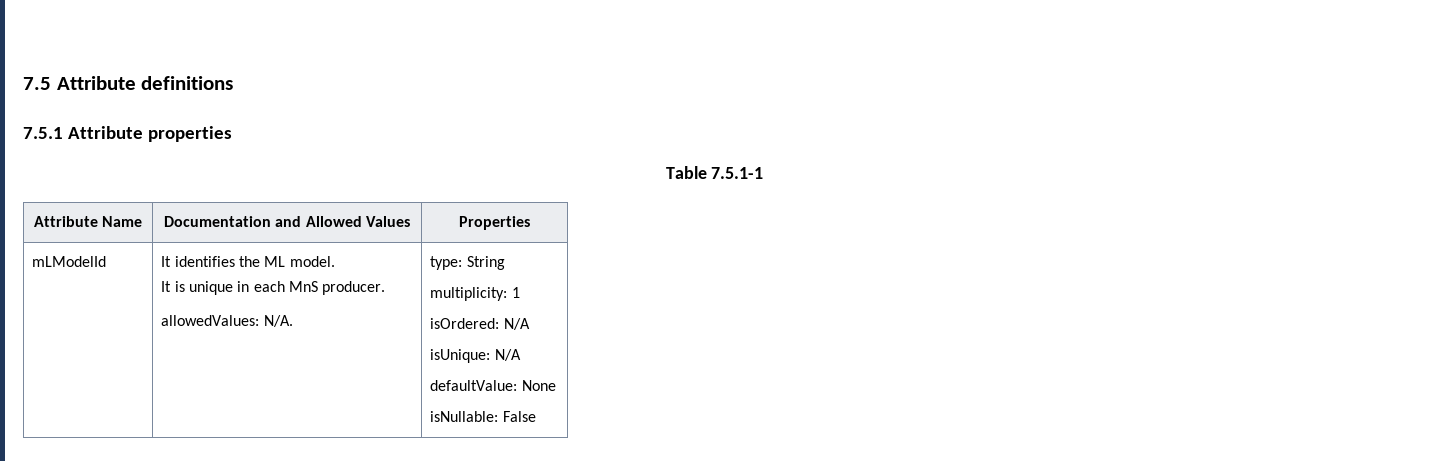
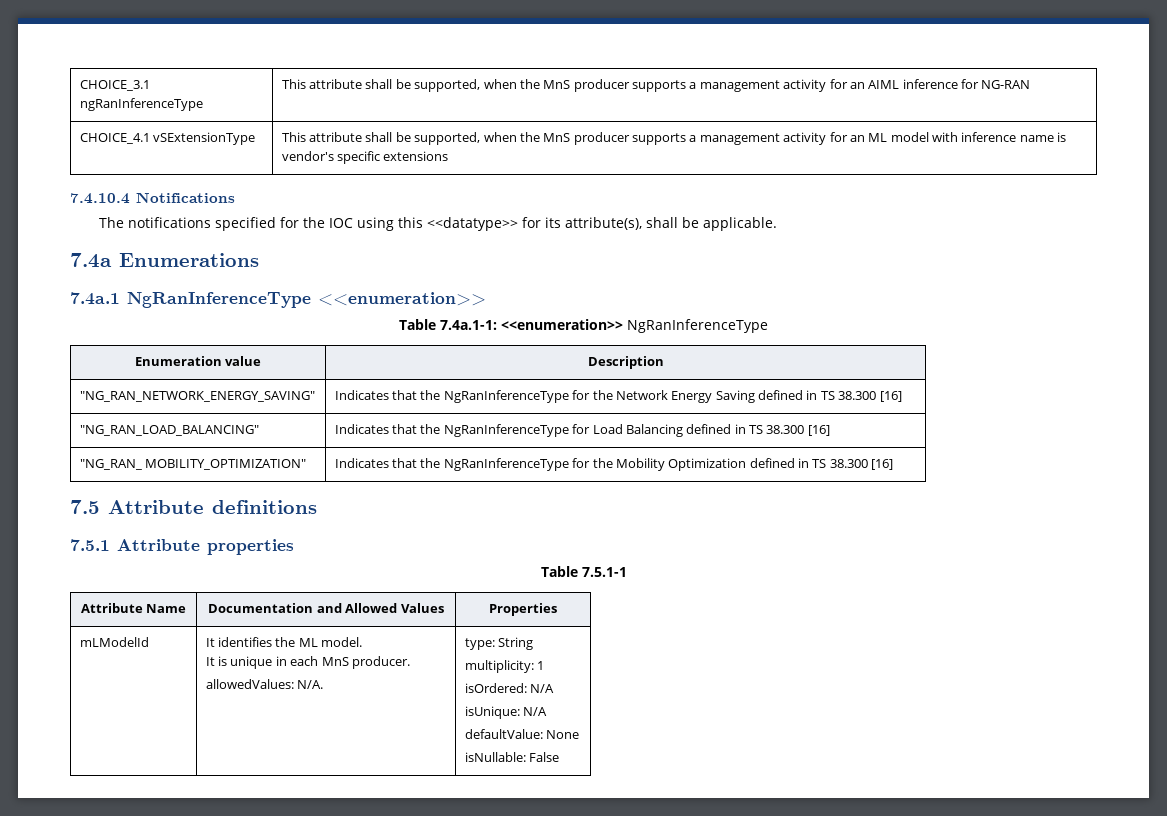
+ CHOICE_3.1 ngRanInferenceType | This attribute shall be supported, when the MnS producer supports a management activity for an AIML inference for NG-RAN
+ CHOICE_4.1 vSExtensionType | This attribute shall be supported, when the MnS producer supports a management activity for an ML model with inference name is vendor's specific extensions
+ 7.4.10.4 Notifications
+ The notifications specified for the IOC using this <<datatype>> for its attribute(s), shall be applicable.
+ 7.4a Enumerations
+ 7.4a.1 NgRanInferenceType <<enumeration>>
+ Table 7.4a.1-1: <<enumeration>> NgRanInferenceType
+ Enumeration value | Description
+ "NG_RAN_NETWORK_ENERGY_SAVING" | Indicates that the NgRanInferenceType for the Network Energy Saving defined in TS 38.300 [16]
+ "NG_RAN_LOAD_BALANCING" | Indicates that the NgRanInferenceType for Load Balancing defined in TS 38.300 [16]
+ "NG_RAN_ MOBILITY_OPTIMIZATION" | Indicates that the NgRanInferenceType for the Mobility Optimization defined in TS 38.300 [16]

